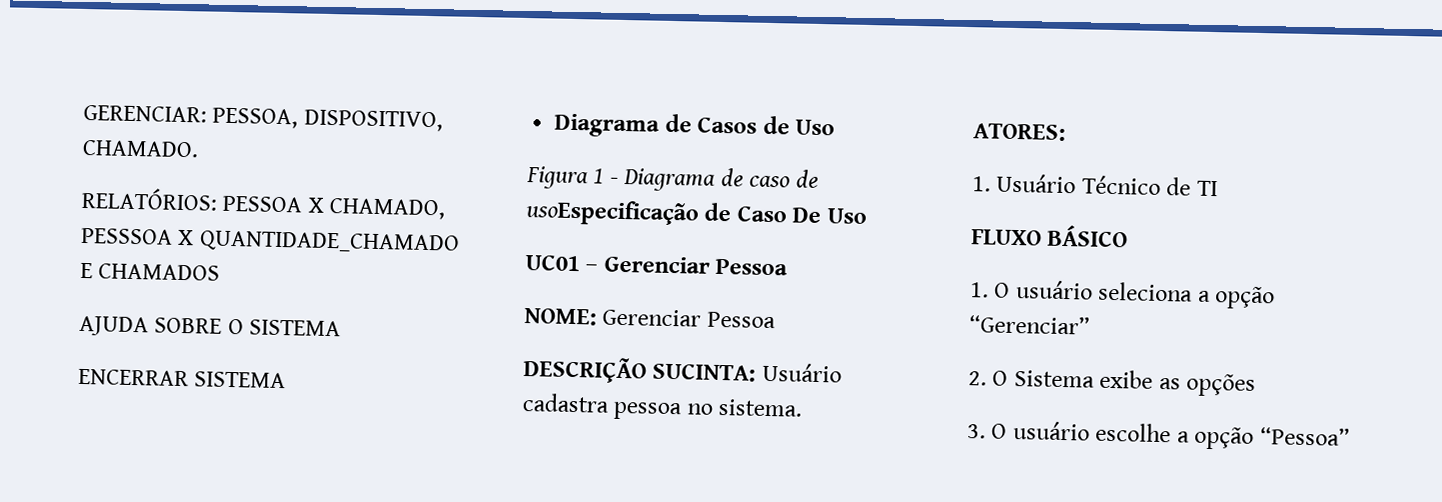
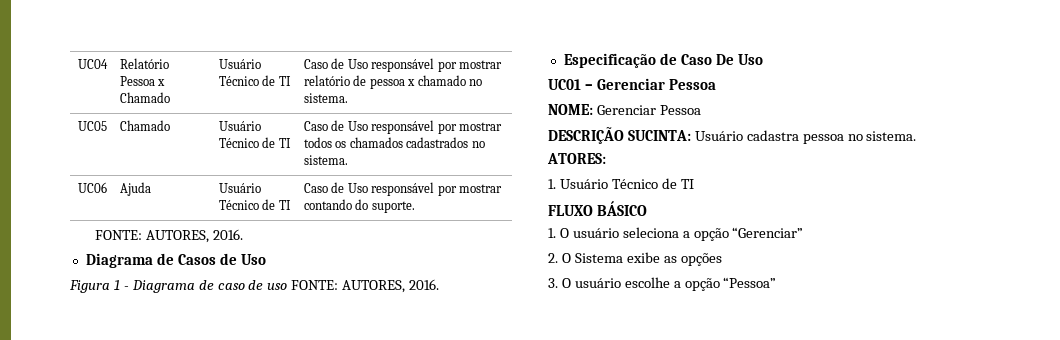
- GERENCIAR: PESSOA, DISPOSITIVO, CHAMADO.
- RELATÓRIOS: PESSOA X CHAMADO, PESSSOA X QUANTIDADE_CHAMADO E CHAMADOS
- AJUDA SOBRE O SISTEMA
- ENCERRAR SISTEMA
+ UC04 | Relatório Pessoa x Chamado | Usuário Técnico de TI | Caso de Uso responsável por mostrar relatório de pessoa x chamado no sistema.
+ UC05 | Chamado | Usuário Técnico de TI | Caso de Uso responsável por mostrar todos os chamados cadastrados no sistema.
+ UC06 | Ajuda | Usuário Técnico de TI | Caso de Uso responsável por mostrar contando do suporte.
+ FONTE: AUTORES, 2016.
- Figura 1 - Diagrama de caso de usoEspecificação de Caso De Uso
+ Figura 1 - Diagrama de caso de uso FONTE: AUTORES, 2016.
+ Especificação de Caso De Uso

